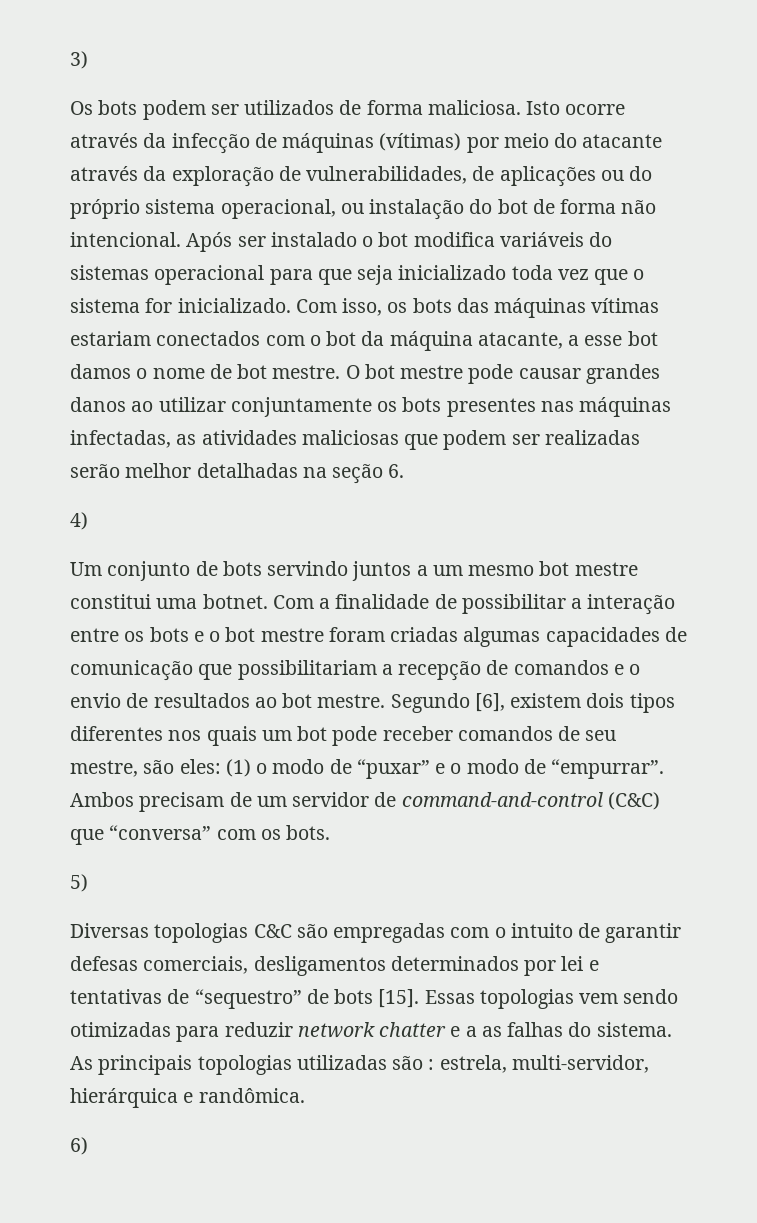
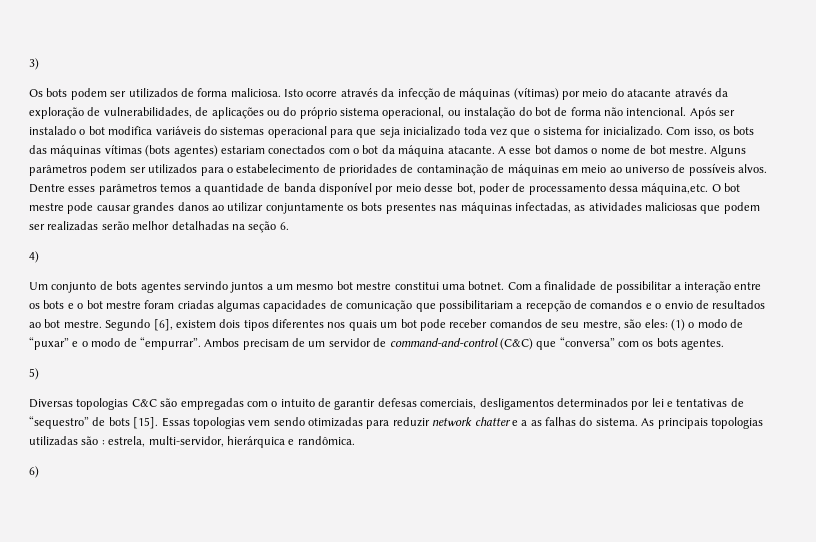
- Com isso, os bots das máquinas vítimas estariam conectados com o bot da máquina atacante, a esse bot damos o nome de bot mestre.
+ Com isso, os bots das máquinas vítimas (bots agentes) estariam conectados com o bot da máquina atacante. A esse bot damos o nome de bot mestre.
+ Alguns parâmetros podem ser utilizados para o estabelecimento de prioridades de contaminação de máquinas em meio ao universo de possíveis alvos. Dentre esses parâmetros temos a quantidade de banda disponível por meio desse bot, poder de processamento dessa máquina,etc.
- Um conjunto de bots servindo juntos a um mesmo bot mestre constitui uma botnet.
+ Um conjunto de bots agentes servindo juntos a um mesmo bot mestre constitui uma botnet.
- Ambos precisam de um servidor de command-and-control (C&C) que “conversa” com os bots.
+ Ambos precisam de um servidor de command-and-control (C&C) que “conversa” com os bots agentes.

